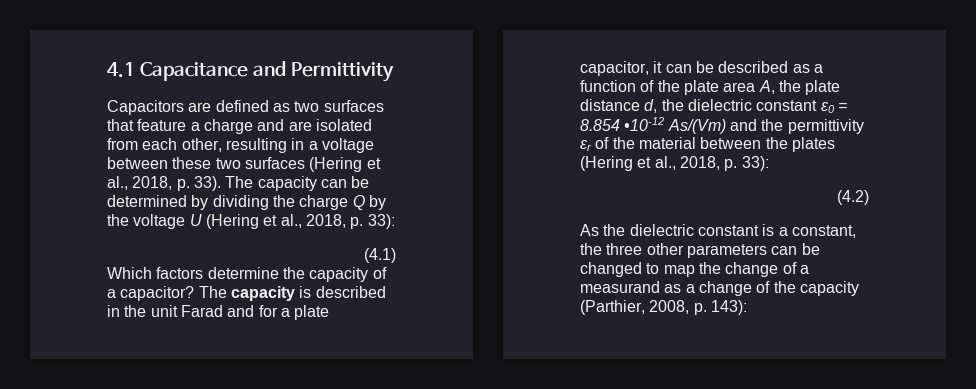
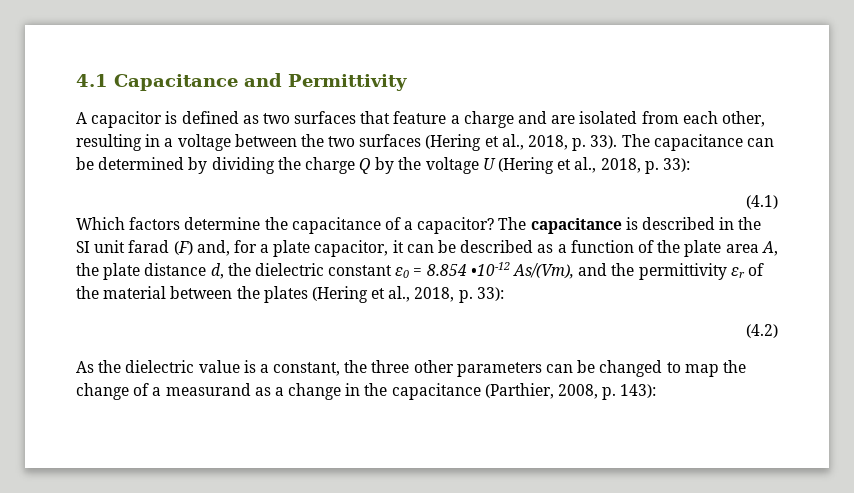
- Capacitors are defined as two surfaces that feature a charge and are isolated from each other, resulting in a voltage between these two surfaces (Hering et al., 2018, p. 33).
+ A capacitor is defined as two surfaces that feature a charge and are isolated from each other, resulting in a voltage between the two surfaces (Hering et al., 2018, p. 33).
- The capacity can be determined by dividing the charge Q by the voltage U (Hering et al., 2018, p. 33):
+ The capacitance can be determined by dividing the charge Q by the voltage U (Hering et al., 2018, p. 33):
- Which factors determine the capacity of a capacitor?
+ Which factors determine the capacitance of a capacitor?
- The capacity is described in the unit Farad and for a plate capacitor, it can be described as a function of the plate area A, the plate distance d, the dielectric constant ε0 = 8.854 •10-12 As/(Vm) and the permittivity εr of the material between the plates (Hering et al., 2018, p. 33):
+ The capacitance is described in the SI unit farad (F) and, for a plate capacitor, it can be described as a function of the plate area A, the plate distance d, the dielectric constant ε0 = 8.854 •10-12 As/(Vm), and the permittivity εr of the material between the plates (Hering et al., 2018, p. 33):
- As the dielectric constant is a constant, the three other parameters can be changed to map the change of a measurand as a change of the capacity (Parthier, 2008, p. 143):
+ As the dielectric value is a constant, the three other parameters can be changed to map the change of a measurand as a change in the capacitance (Parthier, 2008, p. 143):

